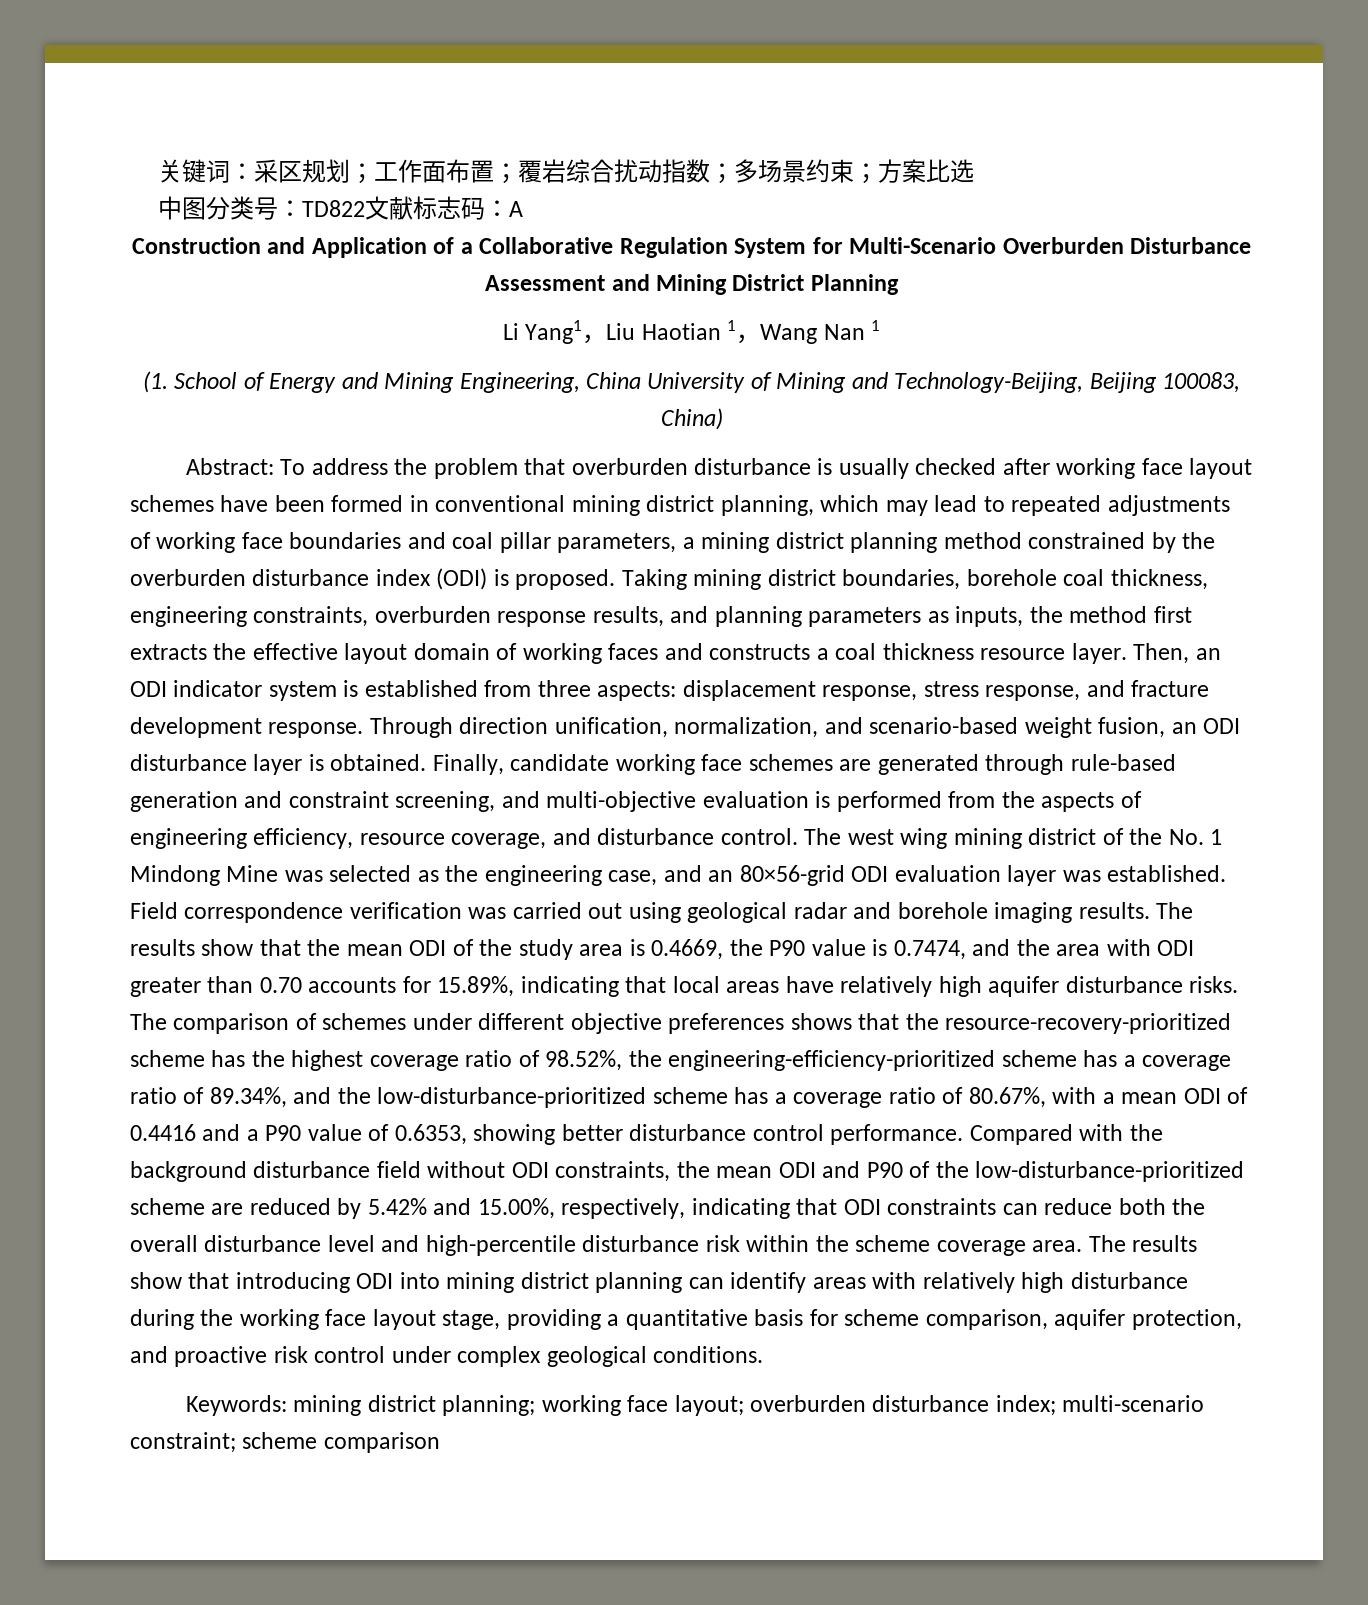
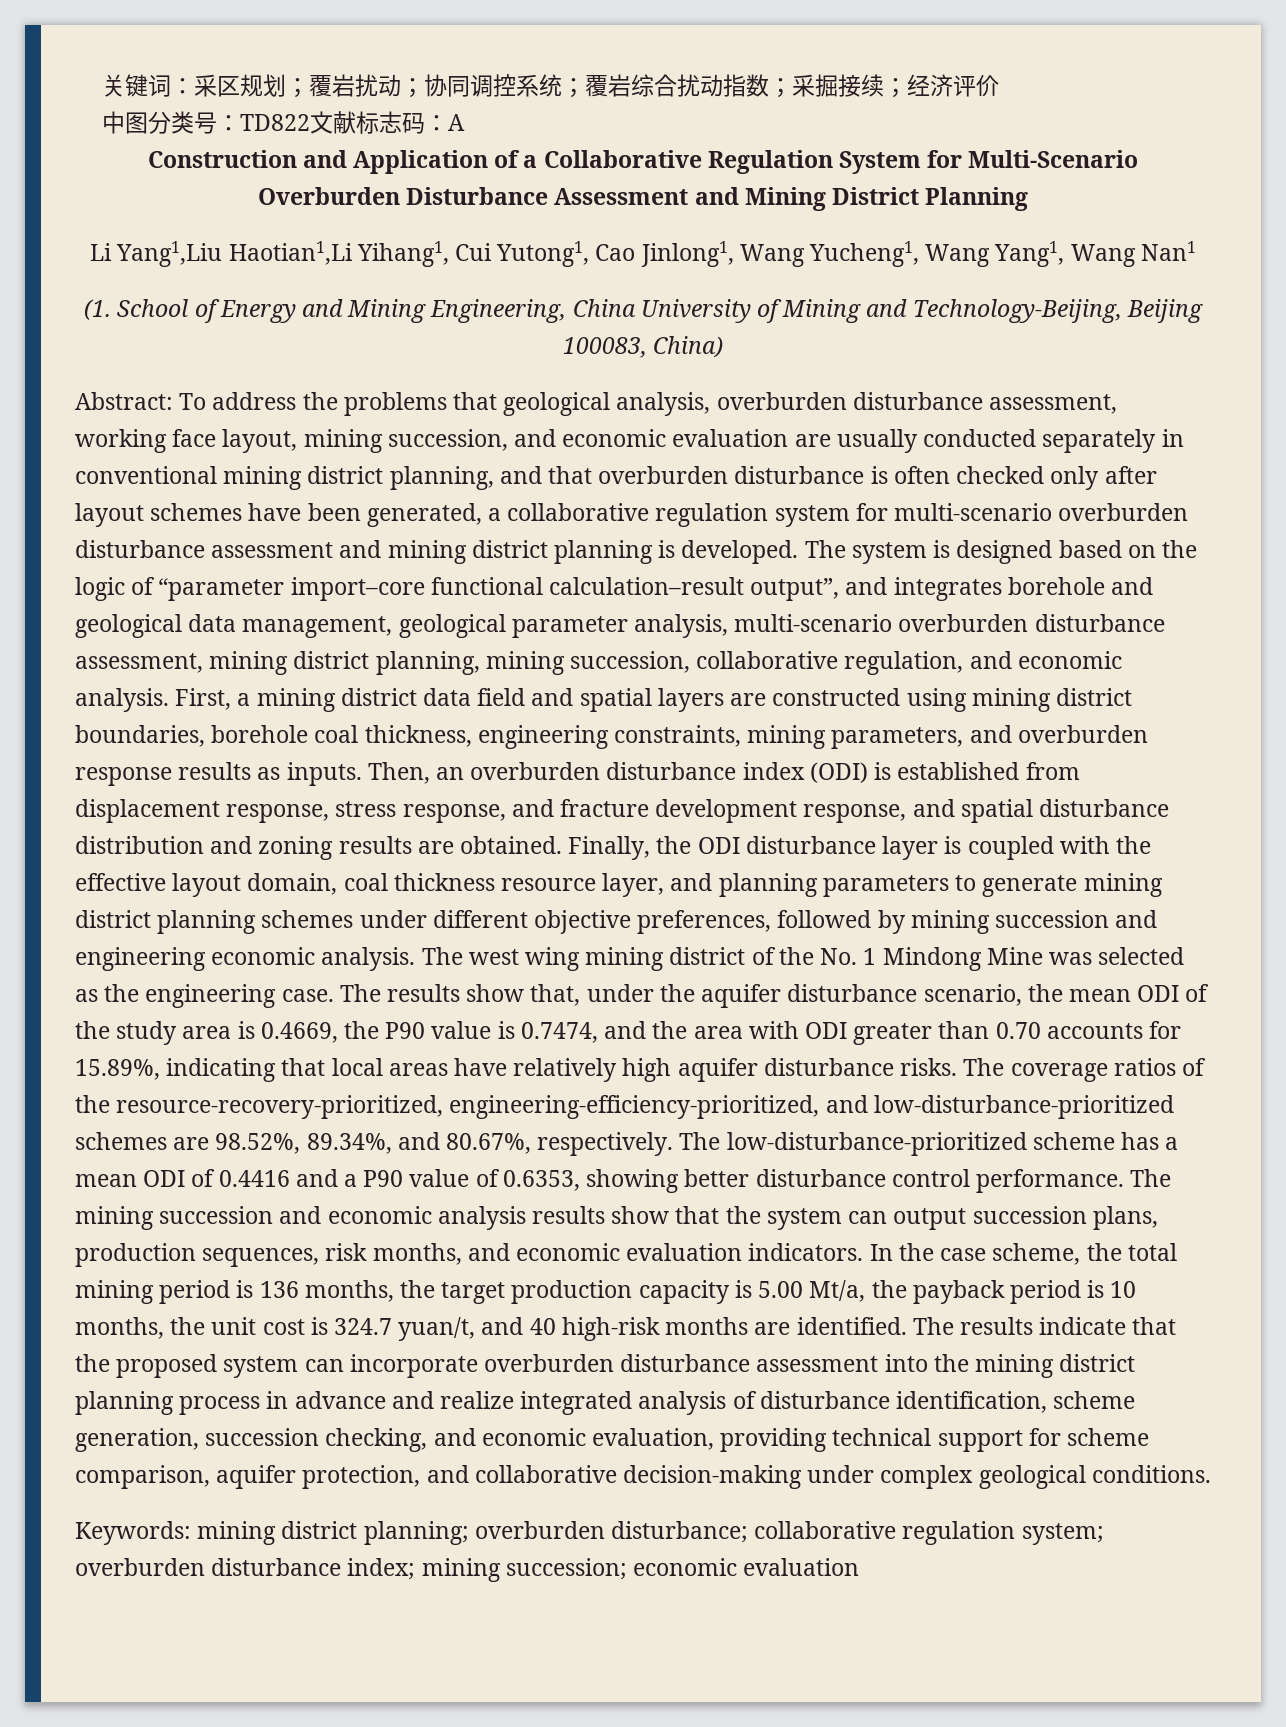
- 关键词：采区规划；工作面布置；覆岩综合扰动指数；多场景约束；方案比选
+ 关键词：采区规划；覆岩扰动；协同调控系统；覆岩综合扰动指数；采掘接续；经济评价
- Li Yang1，Liu Haotian 1，Wang Nan 1
+ Li Yang1,Liu Haotian1,Li Yihang1, Cui Yutong1, Cao Jinlong1, Wang Yucheng1, Wang Yang1, Wang Nan1
- Abstract: To address the problem that overburden disturbance is usually checked after working face layout schemes have been formed in conventional mining district planning, which may lead to repeated adjustments of working face boundaries and coal pillar parameters, a mining district planning method constrained by the overburden disturbance index (ODI) is proposed. Taking mining district boundaries, borehole coal thickness, engineering constraints, overburden response results, and planning parameters as inputs, the method first extracts the effective layout domain of working faces and constructs a coal thickness resource layer. Then, an ODI indicator system is established from three aspects: displacement response, stress response, and fracture development response. Through direction unification, normalization, and scenario-based weight fusion, an ODI disturbance layer is obtained. Finally, candidate working face schemes are generated through rule-based generation and constraint screening, and multi-objective evaluation is performed from the aspects of engineering efficiency, resource coverage, and disturbance control.
+ Abstract: To address the problems that geological analysis, overburden disturbance assessment, working face layout, mining succession, and economic evaluation are usually conducted separately in conventional mining district planning, and that overburden disturbance is often checked only after layout schemes have been generated, a collaborative regulation system for multi-scenario overburden disturbance assessment and mining district planning is developed. The system is designed based on the logic of “parameter import–core functional calculation–result output”, and integrates borehole and geological data management, geological parameter analysis, multi-scenario overburden disturbance assessment, mining district planning, mining succession, collaborative regulation, and economic analysis. First, a mining district data field and spatial layers are constructed using mining district boundaries, borehole coal thickness, engineering constraints, mining parameters, and overburden response results as inputs. Then, an overburden disturbance index (ODI) is established from displacement response, stress response, and fracture development response, and spatial disturbance distribution and zoning results are obtained. Finally, the ODI disturbance layer is coupled with the effective layout domain, coal thickness resource layer, and planning parameters to generate mining district planning schemes under different objective preferences, followed by mining succession and engineering economic analysis.
- The west wing mining district of the No. 1 Mindong Mine was selected as the engineering case, and an 80×56-grid ODI evaluation layer was established. Field correspondence verification was carried out using geological radar and borehole imaging results. The results show that the mean ODI of the study area is 0.4669, the P90 value is 0.7474, and the area with ODI greater than 0.70 accounts for 15.89%, indicating that local areas have relatively high aquifer disturbance risks.
+ The west wing mining district of the No. 1 Mindong Mine was selected as the engineering case. The results show that, under the aquifer disturbance scenario, the mean ODI of the study area is 0.4669, the P90 value is 0.7474, and the area with ODI greater than 0.70 accounts for 15.89%, indicating that local areas have relatively high aquifer disturbance risks.
- The comparison of schemes under different objective preferences shows that the resource-recovery-prioritized scheme has the highest coverage ratio of 98.52%, the engineering-efficiency-prioritized scheme has a coverage ratio of 89.34%, and the low-disturbance-prioritized scheme has a coverage ratio of 80.67%, with a mean ODI of 0.4416 and a P90 value of 0.6353, showing better disturbance control performance.
+ The coverage ratios of the resource-recovery-prioritized, engineering-efficiency-prioritized, and low-disturbance-prioritized schemes are 98.52%, 89.34%, and 80.67%, respectively. The low-disturbance-prioritized scheme has a mean ODI of 0.4416 and a P90 value of 0.6353, showing better disturbance control performance.
- Compared with the background disturbance field without ODI constraints, the mean ODI and P90 of the low-disturbance-prioritized scheme are reduced by 5.42% and 15.00%, respectively, indicating that ODI constraints can reduce both the overall disturbance level and high-percentile disturbance risk within the scheme coverage area. The results show that introducing ODI into mining district planning can identify areas with relatively high disturbance during the working face layout stage, providing a quantitative basis for scheme comparison, aquifer protection, and proactive risk control under complex geological conditions.
+ The mining succession and economic analysis results show that the system can output succession plans, production sequences, risk months, and economic evaluation indicators. In the case scheme, the total mining period is 136 months, the target production capacity is 5.00 Mt/a, the payback period is 10 months, the unit cost is 324.7 yuan/t, and 40 high-risk months are identified. The results indicate that the proposed system can incorporate overburden disturbance assessment into the mining district planning process in advance and realize integrated analysis of disturbance identification, scheme generation, succession checking, and economic evaluation, providing technical support for scheme comparison, aquifer protection, and collaborative decision-making under complex geological conditions.
- Keywords: mining district planning; working face layout; overburden disturbance index; multi-scenario constraint; scheme comparison
+ Keywords: mining district planning; overburden disturbance; collaborative regulation system; overburden disturbance index; mining succession; economic evaluation

